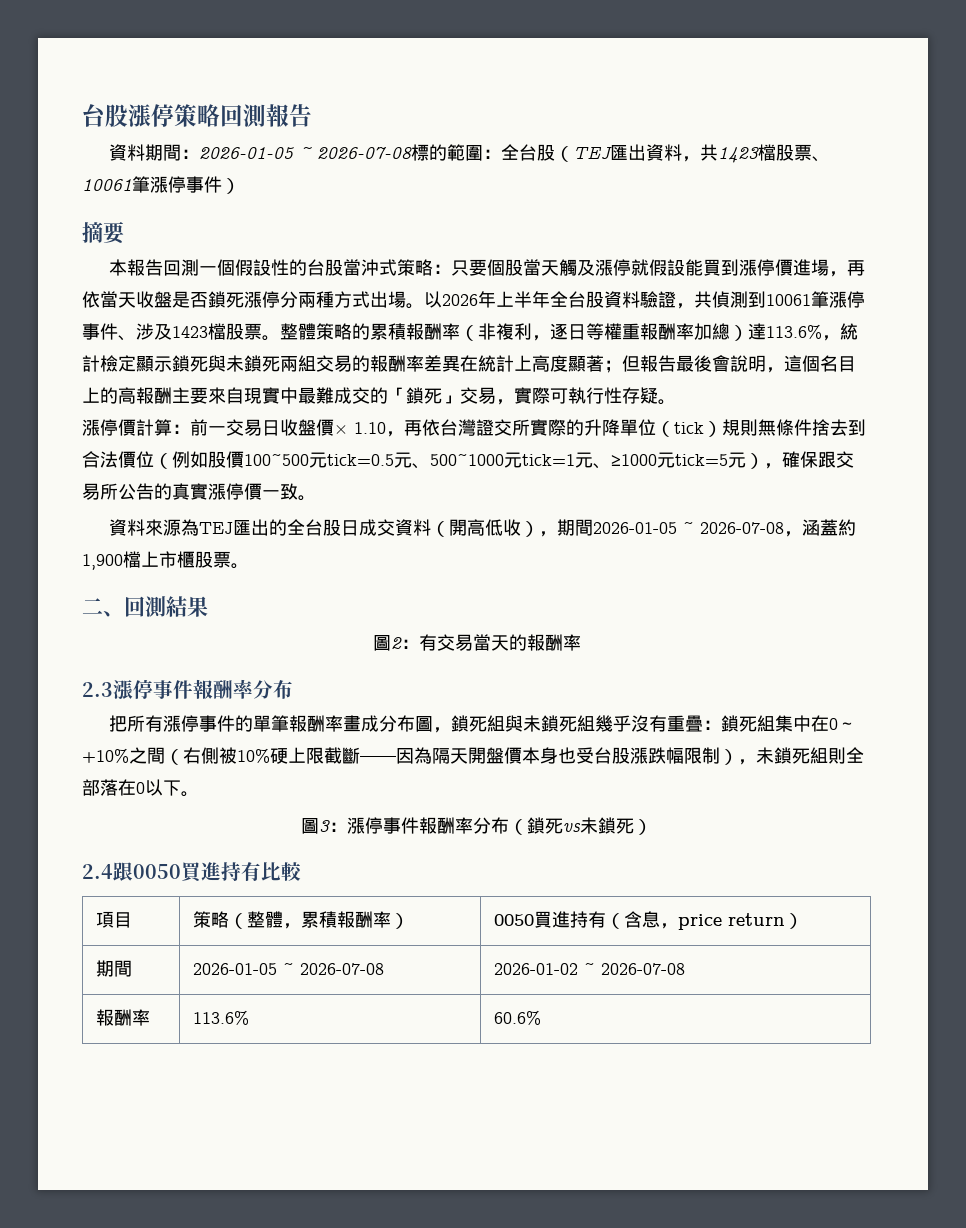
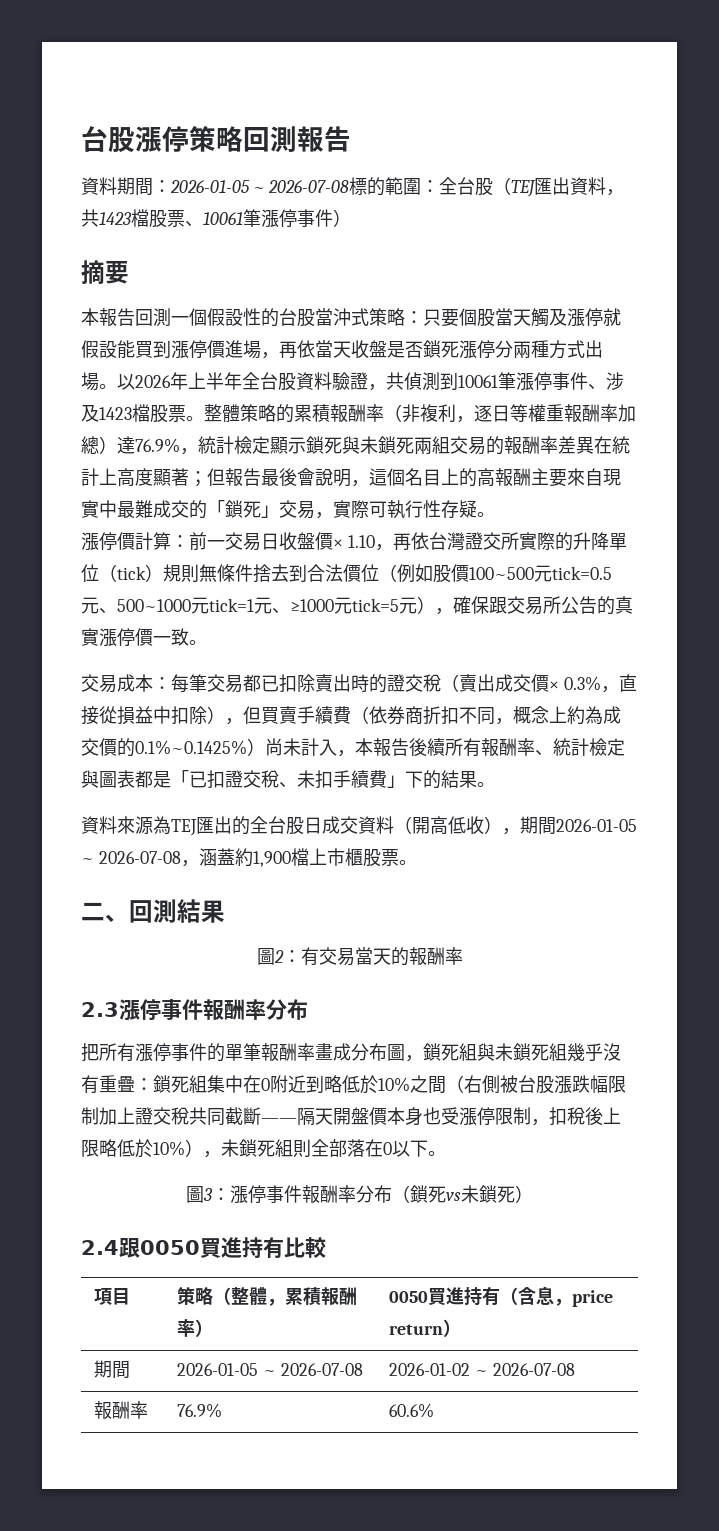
- 整體策略的累積報酬率（非複利，逐日等權重報酬率加總）達113.6%，統計檢定顯示鎖死與未鎖死兩組交易的報酬率差異在統計上高度顯著；但報告最後會說明，這個名目上的高報酬主要來自現實中最難成交的「鎖死」交易，實際可執行性存疑。
+ 整體策略的累積報酬率（非複利，逐日等權重報酬率加總）達76.9%，統計檢定顯示鎖死與未鎖死兩組交易的報酬率差異在統計上高度顯著；但報告最後會說明，這個名目上的高報酬主要來自現實中最難成交的「鎖死」交易，實際可執行性存疑。
+ 交易成本：每筆交易都已扣除賣出時的證交稅（賣出成交價× 0.3%，直接從損益中扣除），但買賣手續費（依券商折扣不同，概念上約為成交價的0.1%~0.1425%）尚未計入，本報告後續所有報酬率、統計檢定與圖表都是「已扣證交稅、未扣手續費」下的結果。
- 把所有漲停事件的單筆報酬率畫成分布圖，鎖死組與未鎖死組幾乎沒有重疊：鎖死組集中在0～+10%之間（右側被10%硬上限截斷——因為隔天開盤價本身也受台股漲跌幅限制），未鎖死組則全部落在0以下。
+ 把所有漲停事件的單筆報酬率畫成分布圖，鎖死組與未鎖死組幾乎沒有重疊：鎖死組集中在0附近到略低於10%之間（右側被台股漲跌幅限制加上證交稅共同截斷——隔天開盤價本身也受漲停限制，扣稅後上限略低於10%），未鎖死組則全部落在0以下。
- 報酬率 | 113.6% | 60.6%
+ 報酬率 | 76.9% | 60.6%

